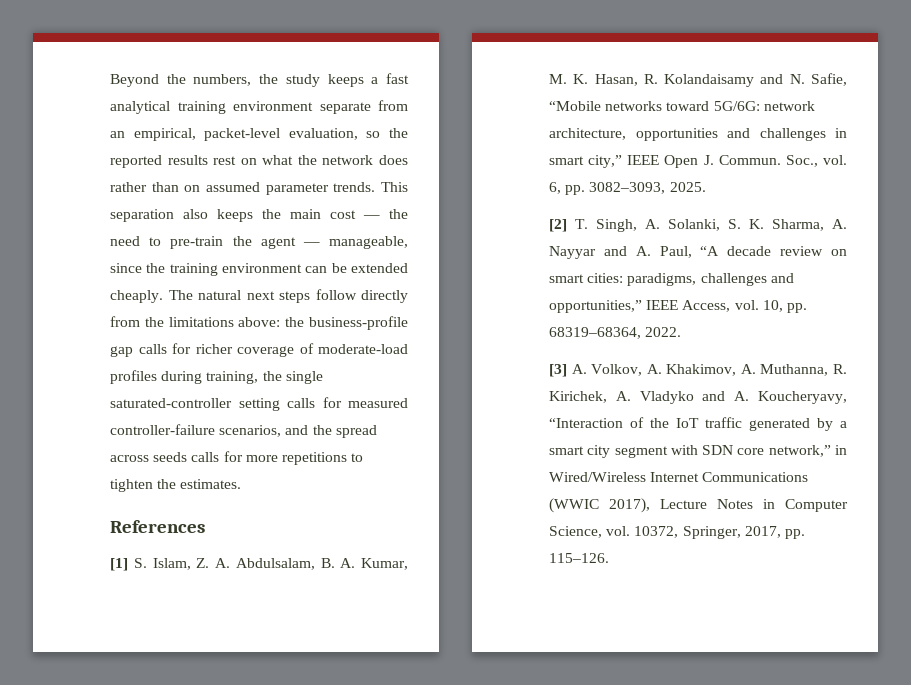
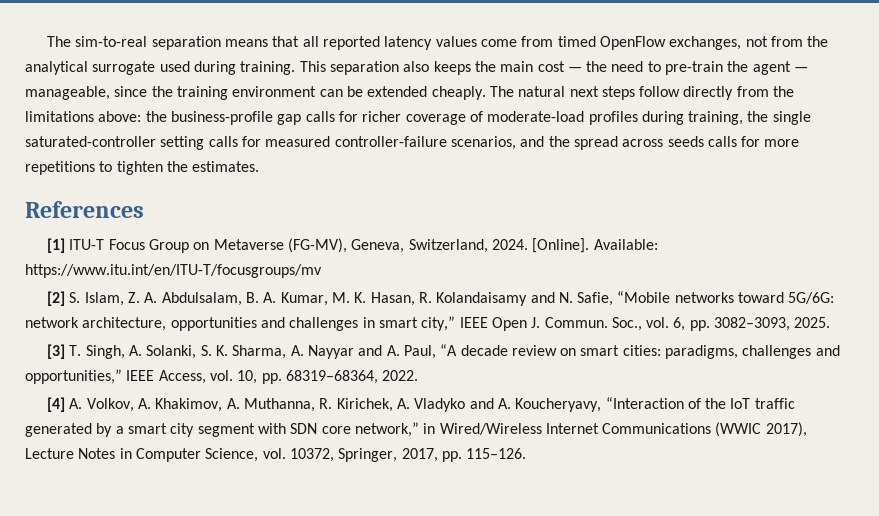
- Beyond the numbers, the study keeps a fast analytical training environment separate from an empirical, packet-level evaluation, so the reported results rest on what the network does rather than on assumed parameter trends.
+ The sim-to-real separation means that all reported latency values come from timed OpenFlow exchanges, not from the analytical surrogate used during training.
- [1] S. Islam, Z. A. Abdulsalam, B. A. Kumar, M. K. Hasan, R. Kolandaisamy and N. Safie, “Mobile networks toward 5G/6G: network architecture, opportunities and challenges in smart city,” IEEE Open J. Commun.
+ [1] ITU-T Focus Group on Metaverse (FG-MV), Geneva, Switzerland, 2024. [Online]. Available: https://www.itu.int/en/ITU-T/focusgroups/mv
+ [2] S. Islam, Z. A. Abdulsalam, B. A. Kumar, M. K. Hasan, R. Kolandaisamy and N. Safie, “Mobile networks toward 5G/6G: network architecture, opportunities and challenges in smart city,” IEEE Open J. Commun.
- [2] T. Singh, A. Solanki, S. K. Sharma, A. Nayyar and A. Paul, “A decade review on smart cities: paradigms, challenges and opportunities,” IEEE Access, vol. 10, pp. 68319–68364, 2022.
+ [3] T. Singh, A. Solanki, S. K. Sharma, A. Nayyar and A. Paul, “A decade review on smart cities: paradigms, challenges and opportunities,” IEEE Access, vol. 10, pp. 68319–68364, 2022.
- [3] A. Volkov, A. Khakimov, A. Muthanna, R. Kirichek, A. Vladyko and A. Koucheryavy, “Interaction of the IoT traffic generated by a smart city segment with SDN core network,” in Wired/Wireless Internet Communications (WWIC 2017), Lecture Notes in Computer Science, vol. 10372, Springer, 2017, pp. 115–126.
+ [4] A. Volkov, A. Khakimov, A. Muthanna, R. Kirichek, A. Vladyko and A. Koucheryavy, “Interaction of the IoT traffic generated by a smart city segment with SDN core network,” in Wired/Wireless Internet Communications (WWIC 2017), Lecture Notes in Computer Science, vol. 10372, Springer, 2017, pp. 115–126.

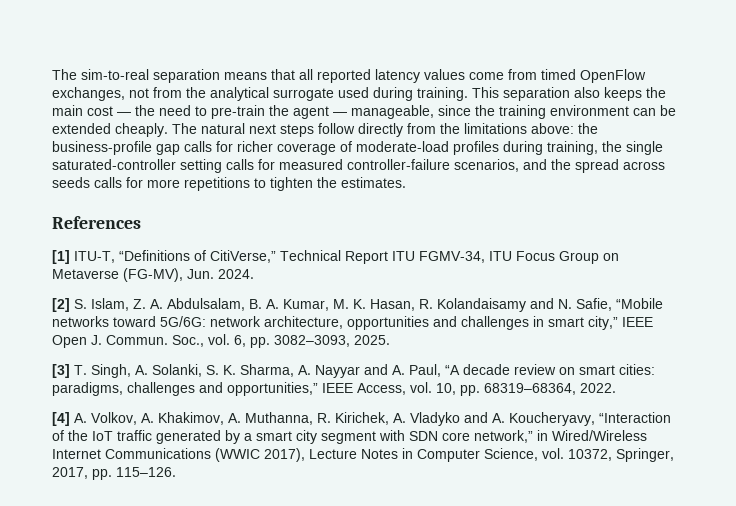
- [1] ITU-T Focus Group on Metaverse (FG-MV), Geneva, Switzerland, 2024. [Online]. Available: https://www.itu.int/en/ITU-T/focusgroups/mv
+ [1] ITU-T, “Definitions of CitiVerse,” Technical Report ITU FGMV-34, ITU Focus Group on Metaverse (FG-MV), Jun. 2024.

